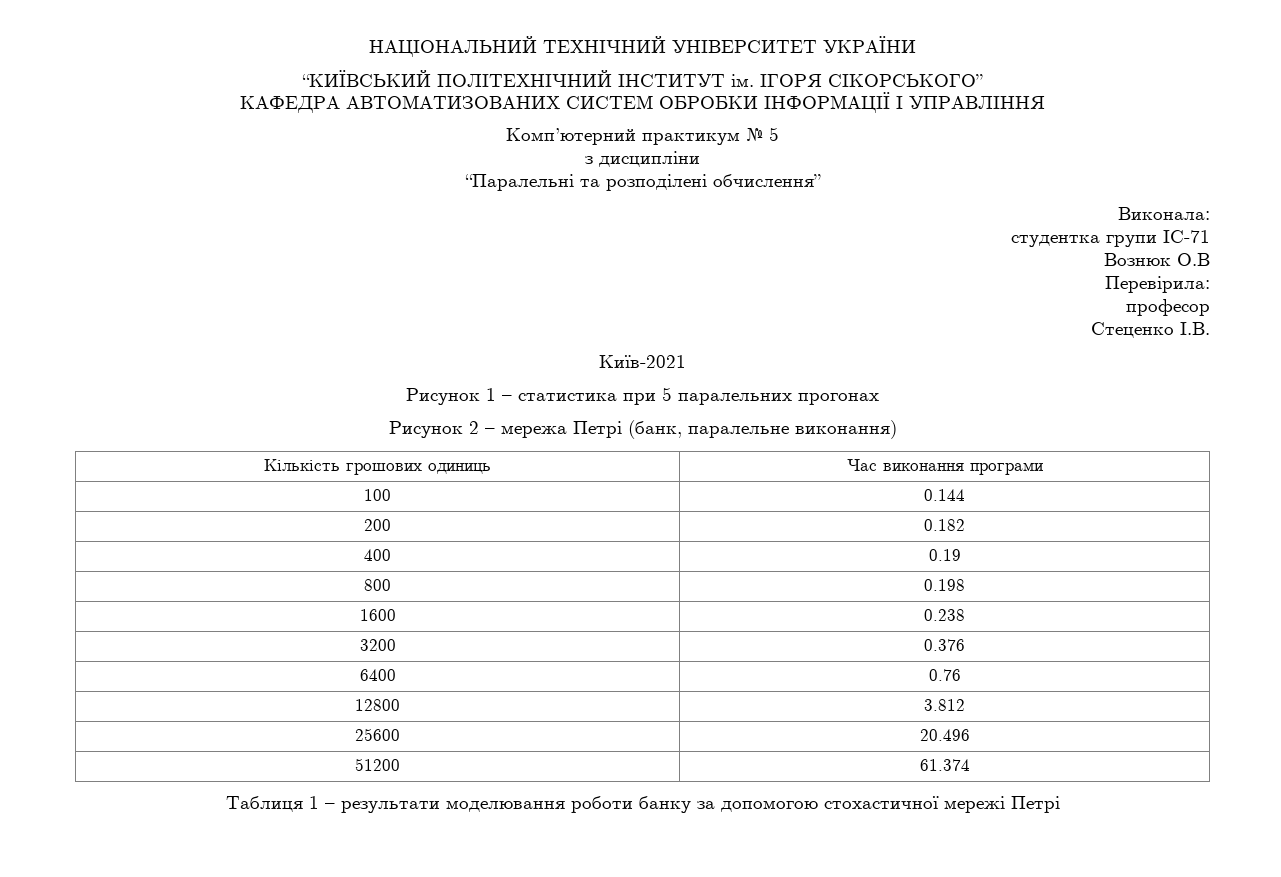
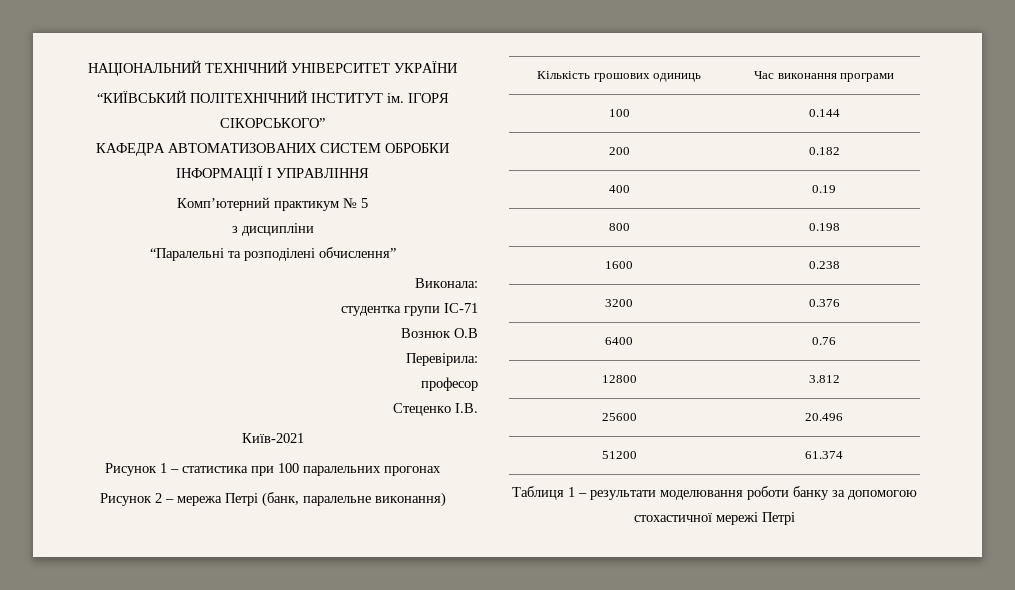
- Рисунок 1 – статистика при 5 паралельних прогонах
+ Рисунок 1 – статистика при 100 паралельних прогонах

